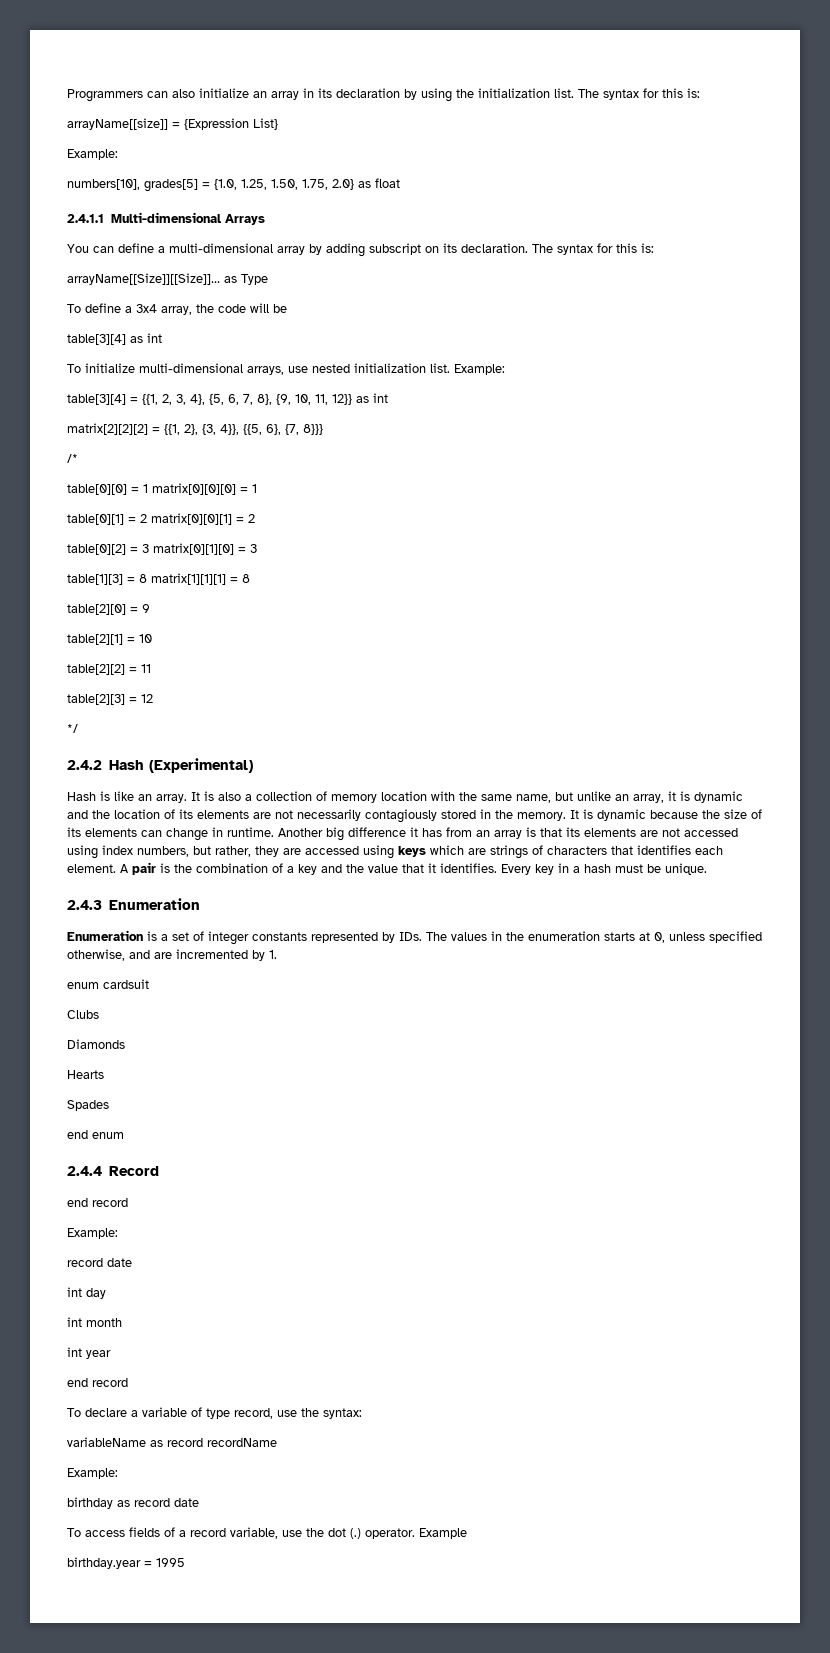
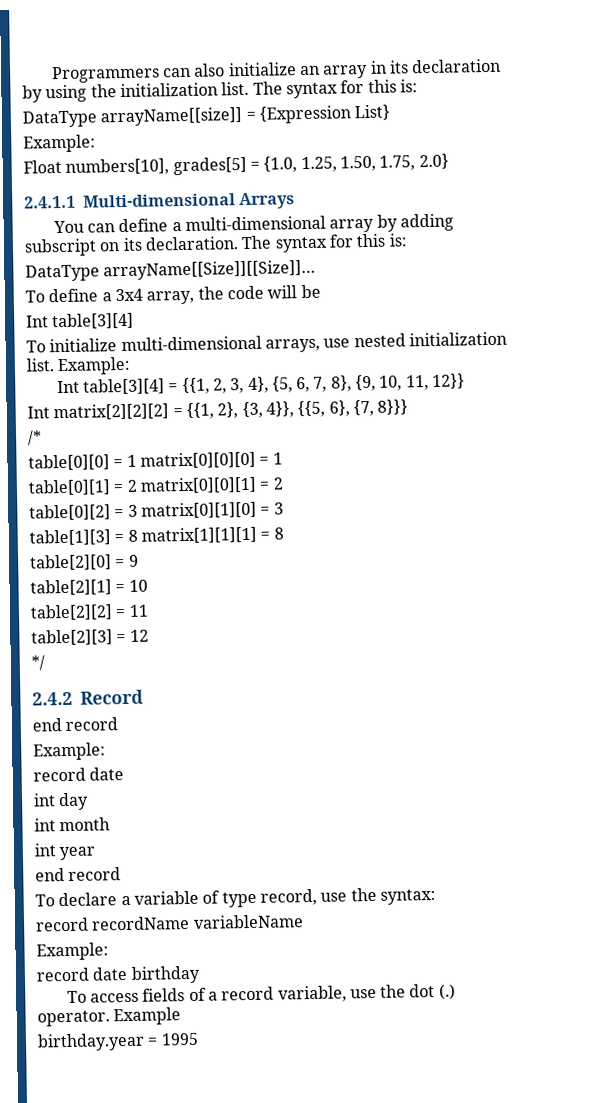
- arrayName[[size]] = {Expression List}
+ DataType arrayName[[size]] = {Expression List}
- numbers[10], grades[5] = {1.0, 1.25, 1.50, 1.75, 2.0} as float
+ Float numbers[10], grades[5] = {1.0, 1.25, 1.50, 1.75, 2.0}
- arrayName[[Size]][[Size]]… as Type
+ DataType arrayName[[Size]][[Size]]…
  To define a 3x4 array, the code will be
- table[3][4] as int
+ Int table[3][4]
- table[3][4] = {{1, 2, 3, 4}, {5, 6, 7, 8}, {9, 10, 11, 12}} as int
- matrix[2][2][2] = {{1, 2}, {3, 4}}, {{5, 6}, {7, 8}}}
+ Int table[3][4] = {{1, 2, 3, 4}, {5, 6, 7, 8}, {9, 10, 11, 12}}
+ Int matrix[2][2][2] = {{1, 2}, {3, 4}}, {{5, 6}, {7, 8}}}
- 2.4.2 Hash (Experimental)
- Hash is like an array. It is also a collection of memory location with the same name, but unlike an array, it is dynamic and the location of its elements are not necessarily contagiously stored in the memory. It is dynamic because the size of its elements can change in runtime. Another big difference it has from an array is that its elements are not accessed using index numbers, but rather, they are accessed using keys which are strings of characters that identifies each element. A pair is the combination of a key and the value that it identifies. Every key in a hash must be unique.
- 2.4.3 Enumeration
- Enumeration is a set of integer constants represented by IDs. The values in the enumeration starts at 0, unless specified otherwise, and are incremented by 1.
- enum cardsuit
- Clubs
- Diamonds
- Hearts
- Spades
- end enum
- 2.4.4 Record
+ 2.4.2 Record
- variableName as record recordName
+ record recordName variableName
  Example:
- birthday as record date
+ record date birthday

